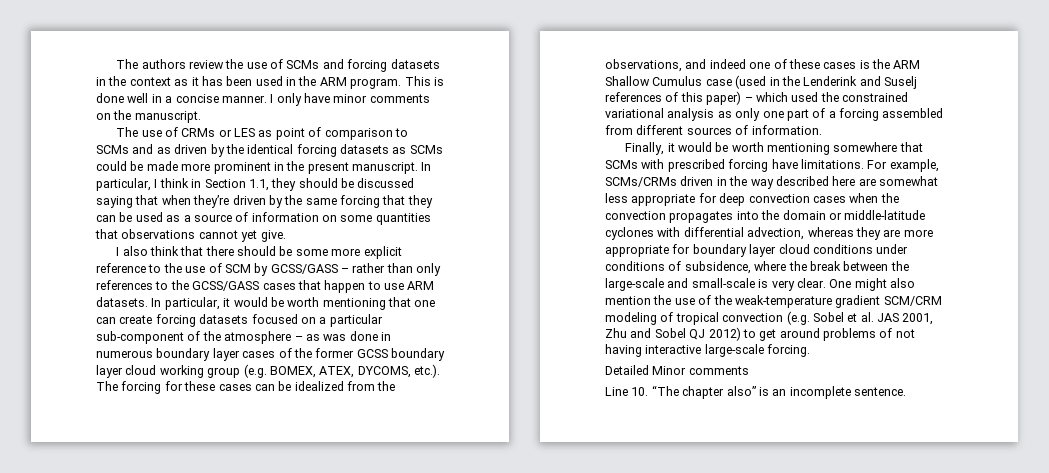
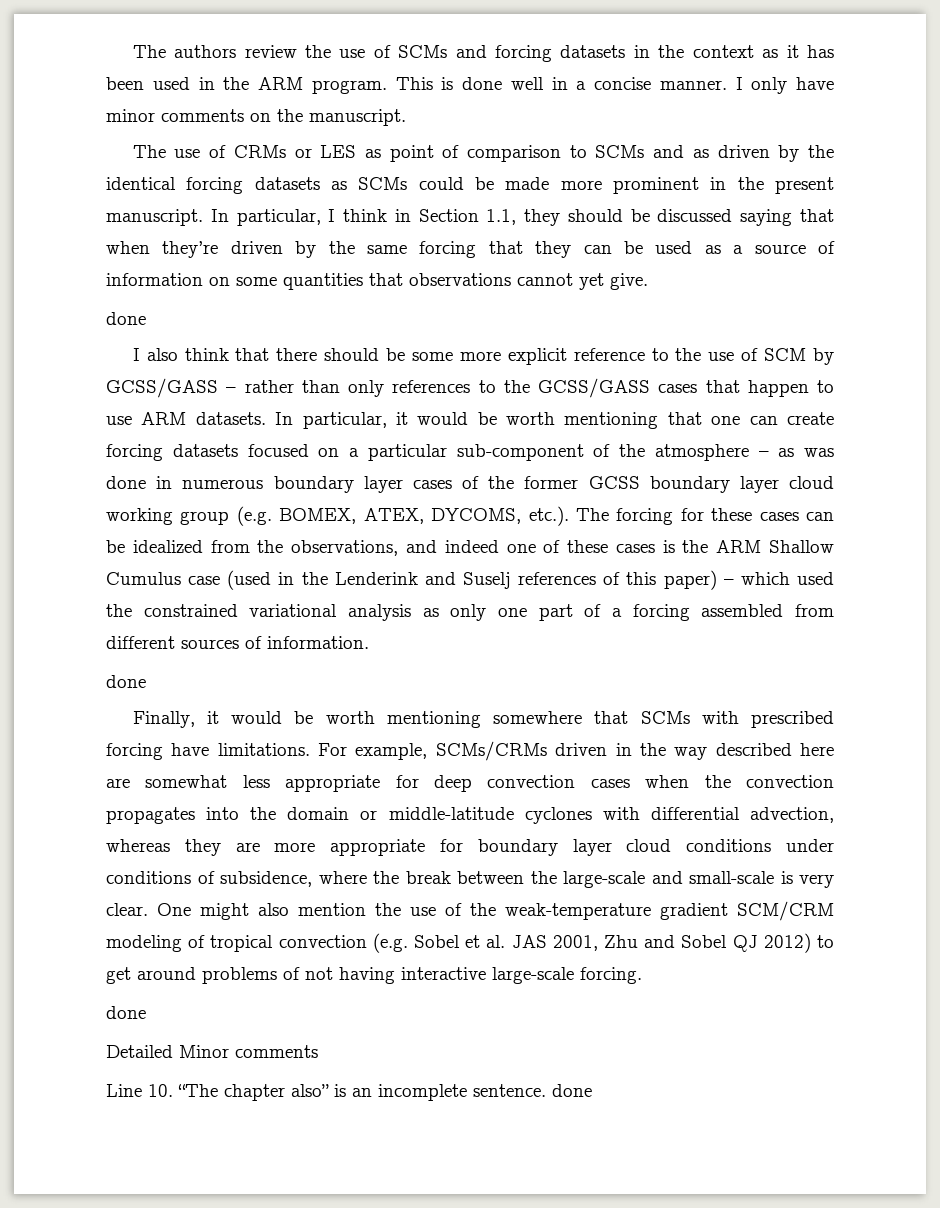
  In particular, I think in Section 1.1, they should be discussed saying that when they’re driven by the same forcing that they can be used as a source of information on some quantities that observations cannot yet give.
+ done
  In particular, it would be worth mentioning that one can create forcing datasets focused on a particular sub-component of the atmosphere – as was done in numerous boundary layer cases of the former GCSS boundary layer cloud working group (e.g. BOMEX, ATEX, DYCOMS, etc.). The forcing for these cases can be idealized from the observations, and indeed one of these cases is the ARM Shallow Cumulus case (used in the Lenderink and Suselj references of this paper) – which used the constrained variational analysis as only one part of a forcing assembled from different sources of information.
+ done
  One might also mention the use of the weak-temperature gradient SCM/CRM modeling of tropical convection (e.g. Sobel et al. JAS 2001, Zhu and Sobel QJ 2012) to get around problems of not having interactive large-scale forcing.
+ done
- Line 10. “The chapter also” is an incomplete sentence.
+ Line 10. “The chapter also” is an incomplete sentence. done

